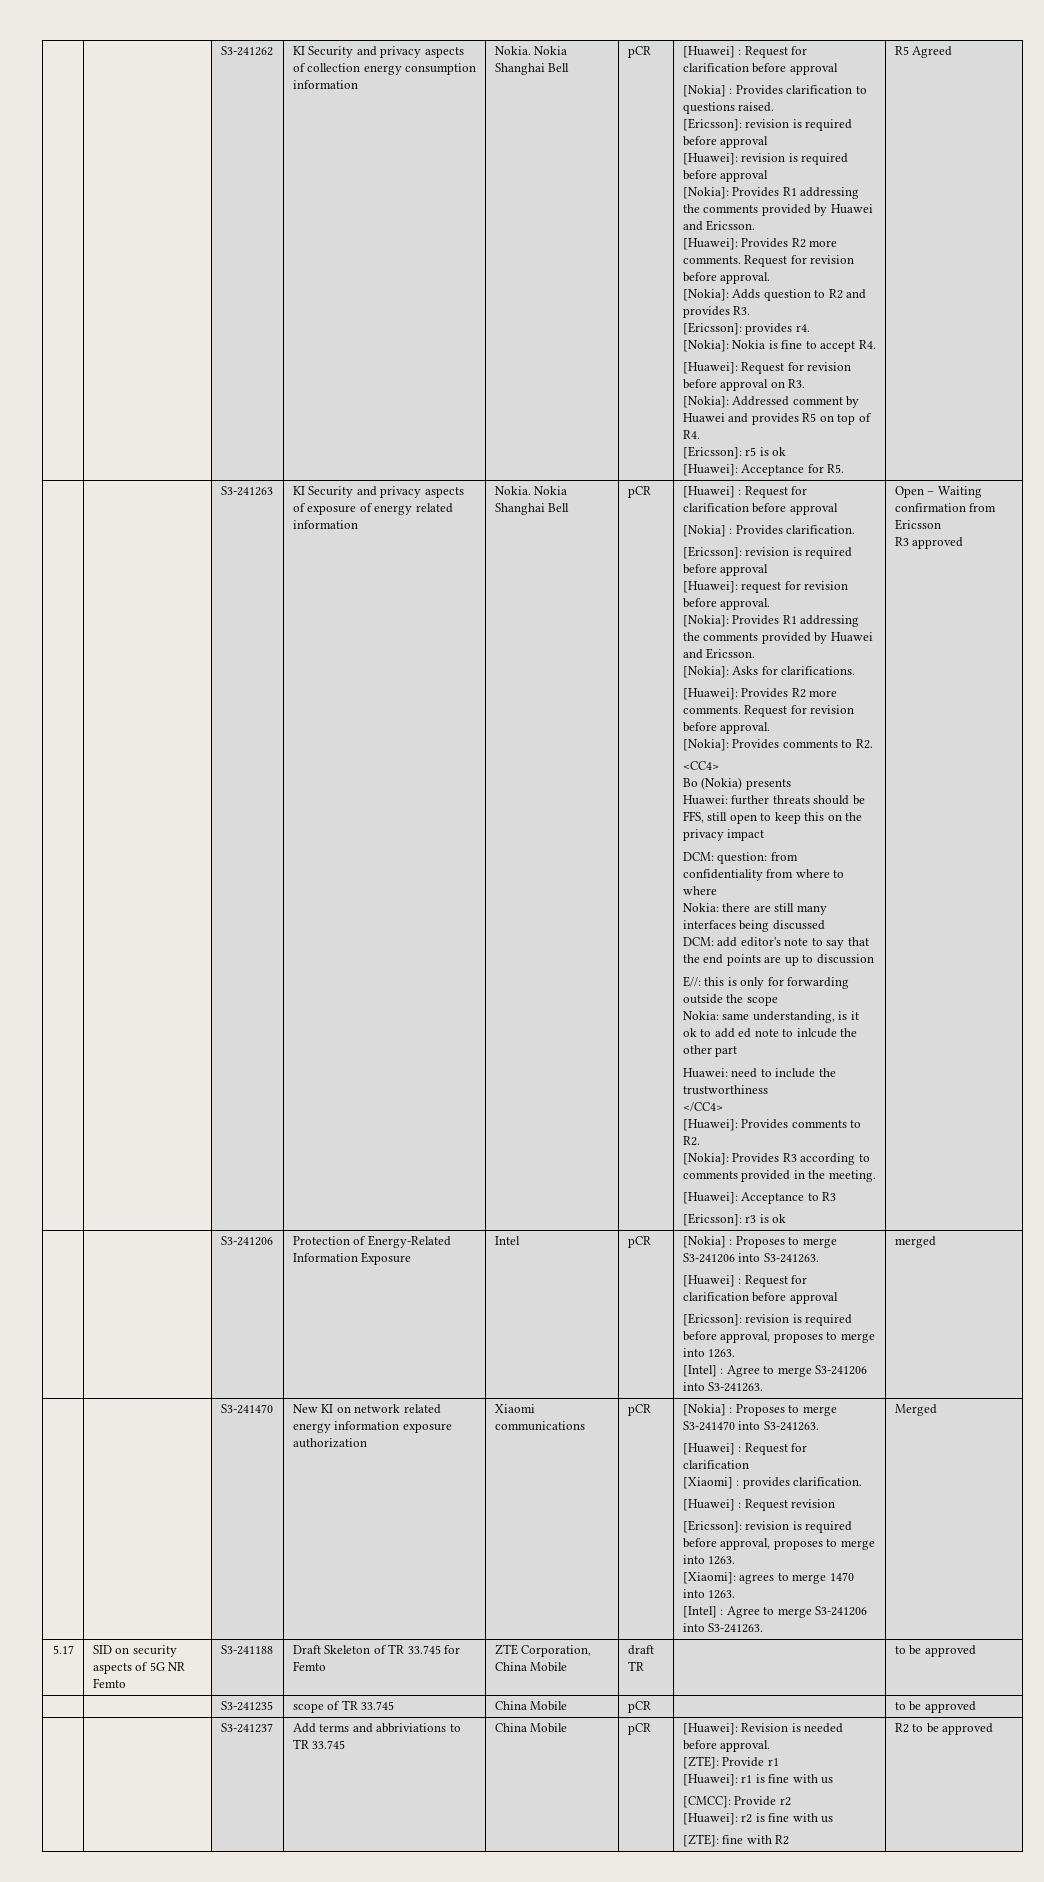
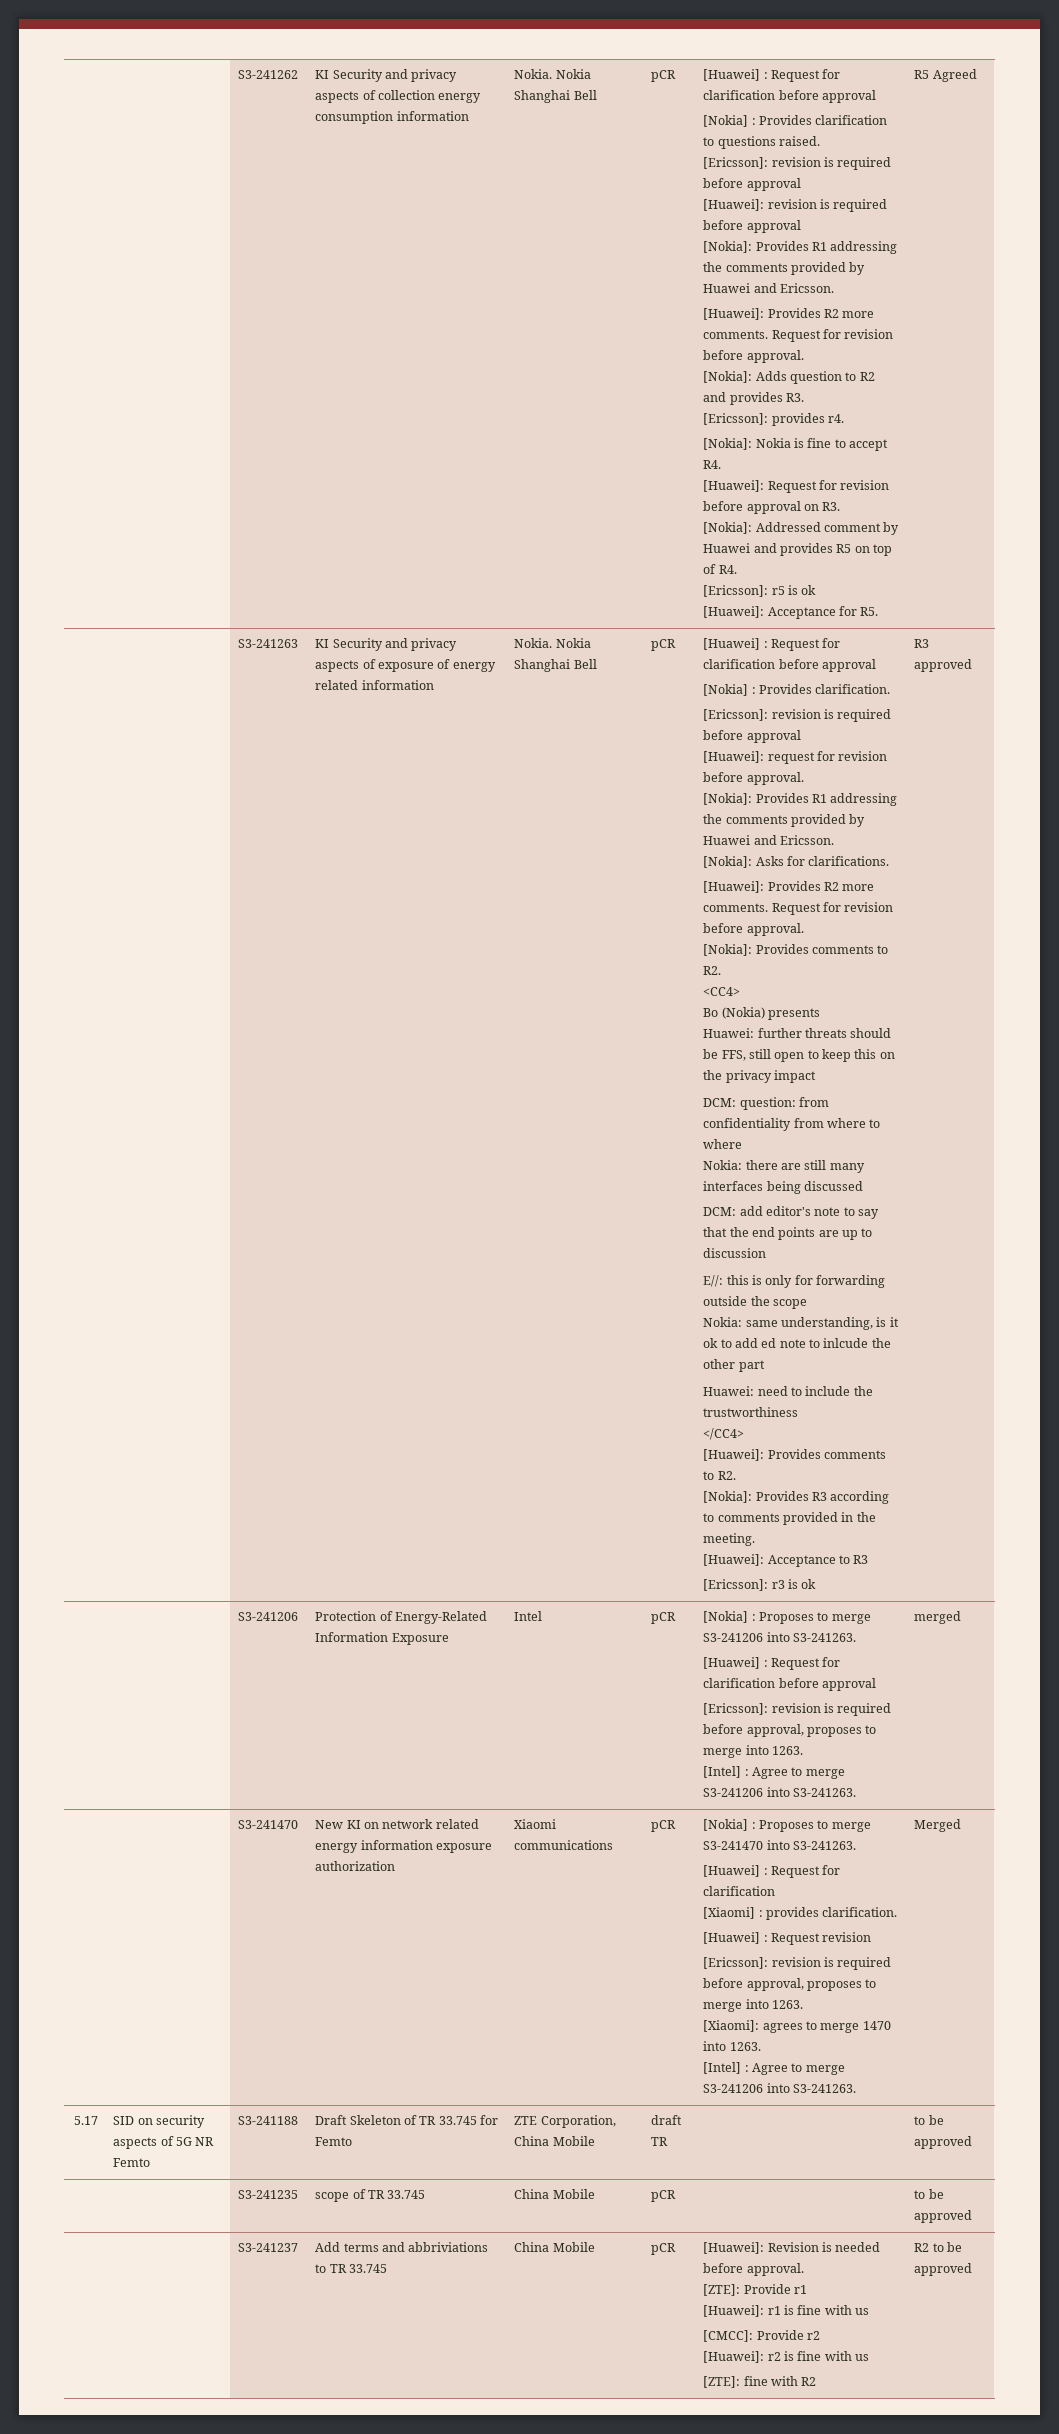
- Open – Waiting confirmation from Ericsson

